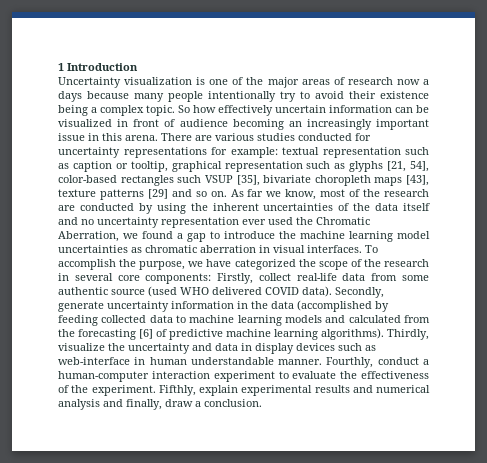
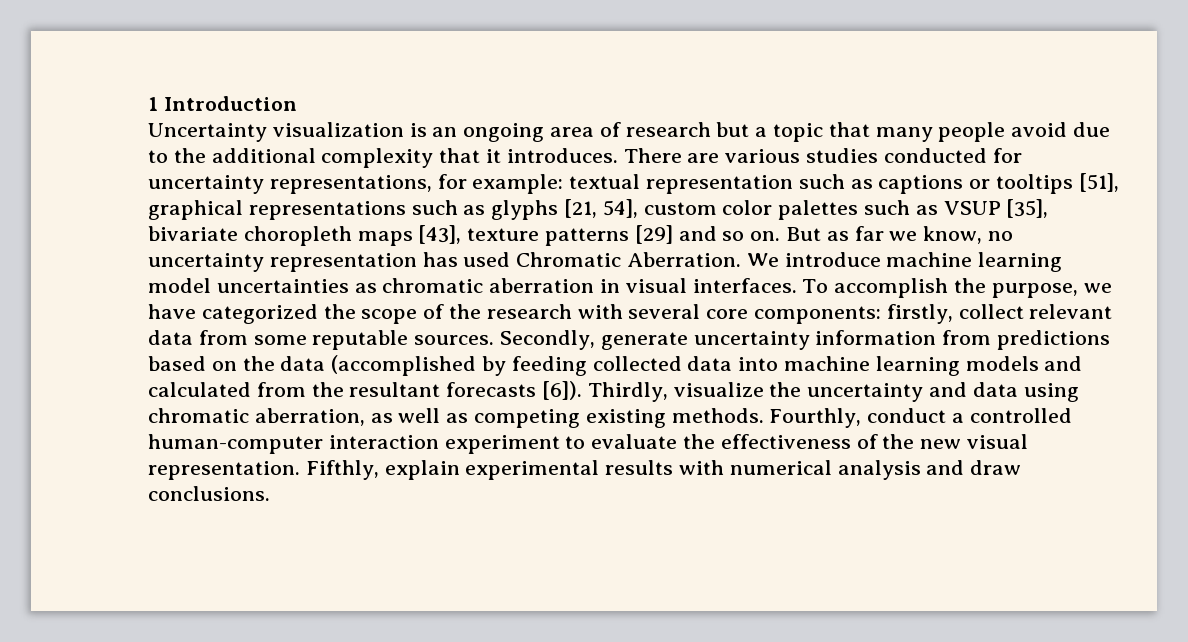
- Uncertainty visualization is one of the major areas of research now a days because many people intentionally try to avoid their existence being a complex topic. So how effectively uncertain information can be visualized in front of audience becoming an increasingly important issue in this arena.
+ Uncertainty visualization is an ongoing area of research but a topic that many people avoid due to the additional complexity that it introduces.
- There are various studies conducted for uncertainty representations for example: textual representation such as caption or tooltip, graphical representation such as glyphs [21, 54], color-based rectangles such VSUP [35], bivariate choropleth maps [43], texture patterns [29] and so on.
+ There are various studies conducted for uncertainty representations, for example: textual representation such as captions or tooltips [51], graphical representations such as glyphs [21, 54], custom color palettes such as VSUP [35], bivariate choropleth maps [43], texture patterns [29] and so on.
- As far we know, most of the research are conducted by using the inherent uncertainties of the data itself and no uncertainty representation ever used the Chromatic Aberration, we found a gap to introduce the machine learning model uncertainties as chromatic aberration in visual interfaces.
+ But as far we know, no uncertainty representation has used Chromatic Aberration. We introduce machine learning model uncertainties as chromatic aberration in visual interfaces.
- To accomplish the purpose, we have categorized the scope of the research in several core components: Firstly, collect real-life data from some authentic source (used WHO delivered COVID data). Secondly, generate uncertainty information in the data (accomplished by feeding collected data to machine learning models and calculated from the forecasting [6] of predictive machine learning algorithms).
+ To accomplish the purpose, we have categorized the scope of the research with several core components: firstly, collect relevant data from some reputable sources. Secondly, generate uncertainty information from predictions based on the data (accomplished by feeding collected data into machine learning models and calculated from the resultant forecasts [6]).
- Thirdly, visualize the uncertainty and data in display devices such as web-interface in human understandable manner.
+ Thirdly, visualize the uncertainty and data using chromatic aberration, as well as competing existing methods.
- Fourthly, conduct a human-computer interaction experiment to evaluate the effectiveness of the experiment.
+ Fourthly, conduct a controlled human-computer interaction experiment to evaluate the effectiveness of the new visual representation.
- Fifthly, explain experimental results and numerical analysis and finally, draw a conclusion.
+ Fifthly, explain experimental results with numerical analysis and draw conclusions.

